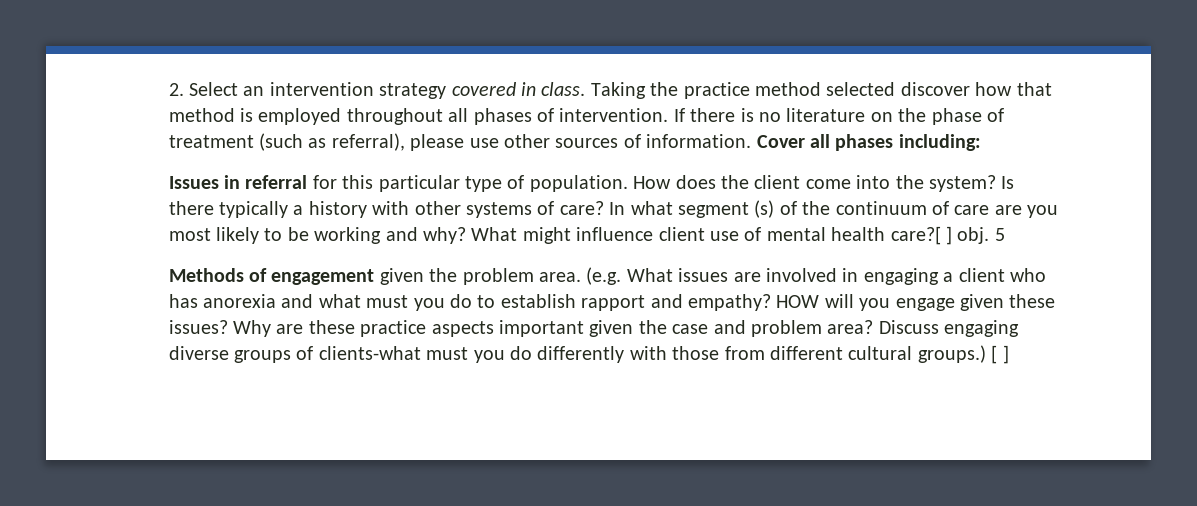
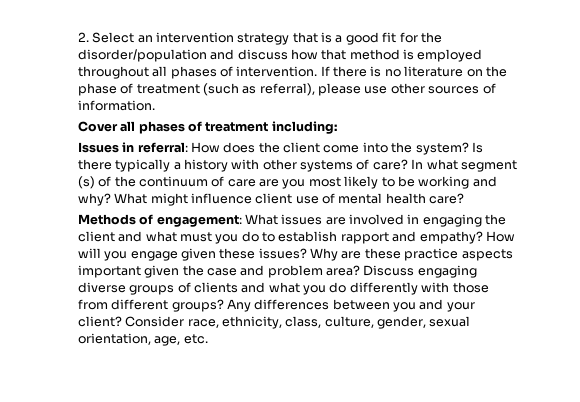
- 2. Select an intervention strategy covered in class. Taking the practice method selected discover how that method is employed throughout all phases of intervention.
+ 2. Select an intervention strategy that is a good fit for the disorder/population and discuss how that method is employed throughout all phases of intervention.
- If there is no literature on the phase of treatment (such as referral), please use other sources of information. Cover all phases including:
+ If there is no literature on the phase of treatment (such as referral), please use other sources of information.
+ Cover all phases of treatment including:
- Issues in referral for this particular type of population. How does the client come into the system?
+ Issues in referral: How does the client come into the system?
- What might influence client use of mental health care?[ ] obj. 5
- Methods of engagement given the problem area. (e.g. What issues are involved in engaging a client who has anorexia and what must you do to establish rapport and empathy?
+ What might influence client use of mental health care?
+ Methods of engagement: What issues are involved in engaging the client and what must you do to establish rapport and empathy?
- HOW will you engage given these issues?
+ How will you engage given these issues?
- Discuss engaging diverse groups of clients-what must you do differently with those from different cultural groups.) [ ]
+ Discuss engaging diverse groups of clients and what you do differently with those from different groups? Any differences between you and your client? Consider race, ethnicity, class, culture, gender, sexual orientation, age, etc.

